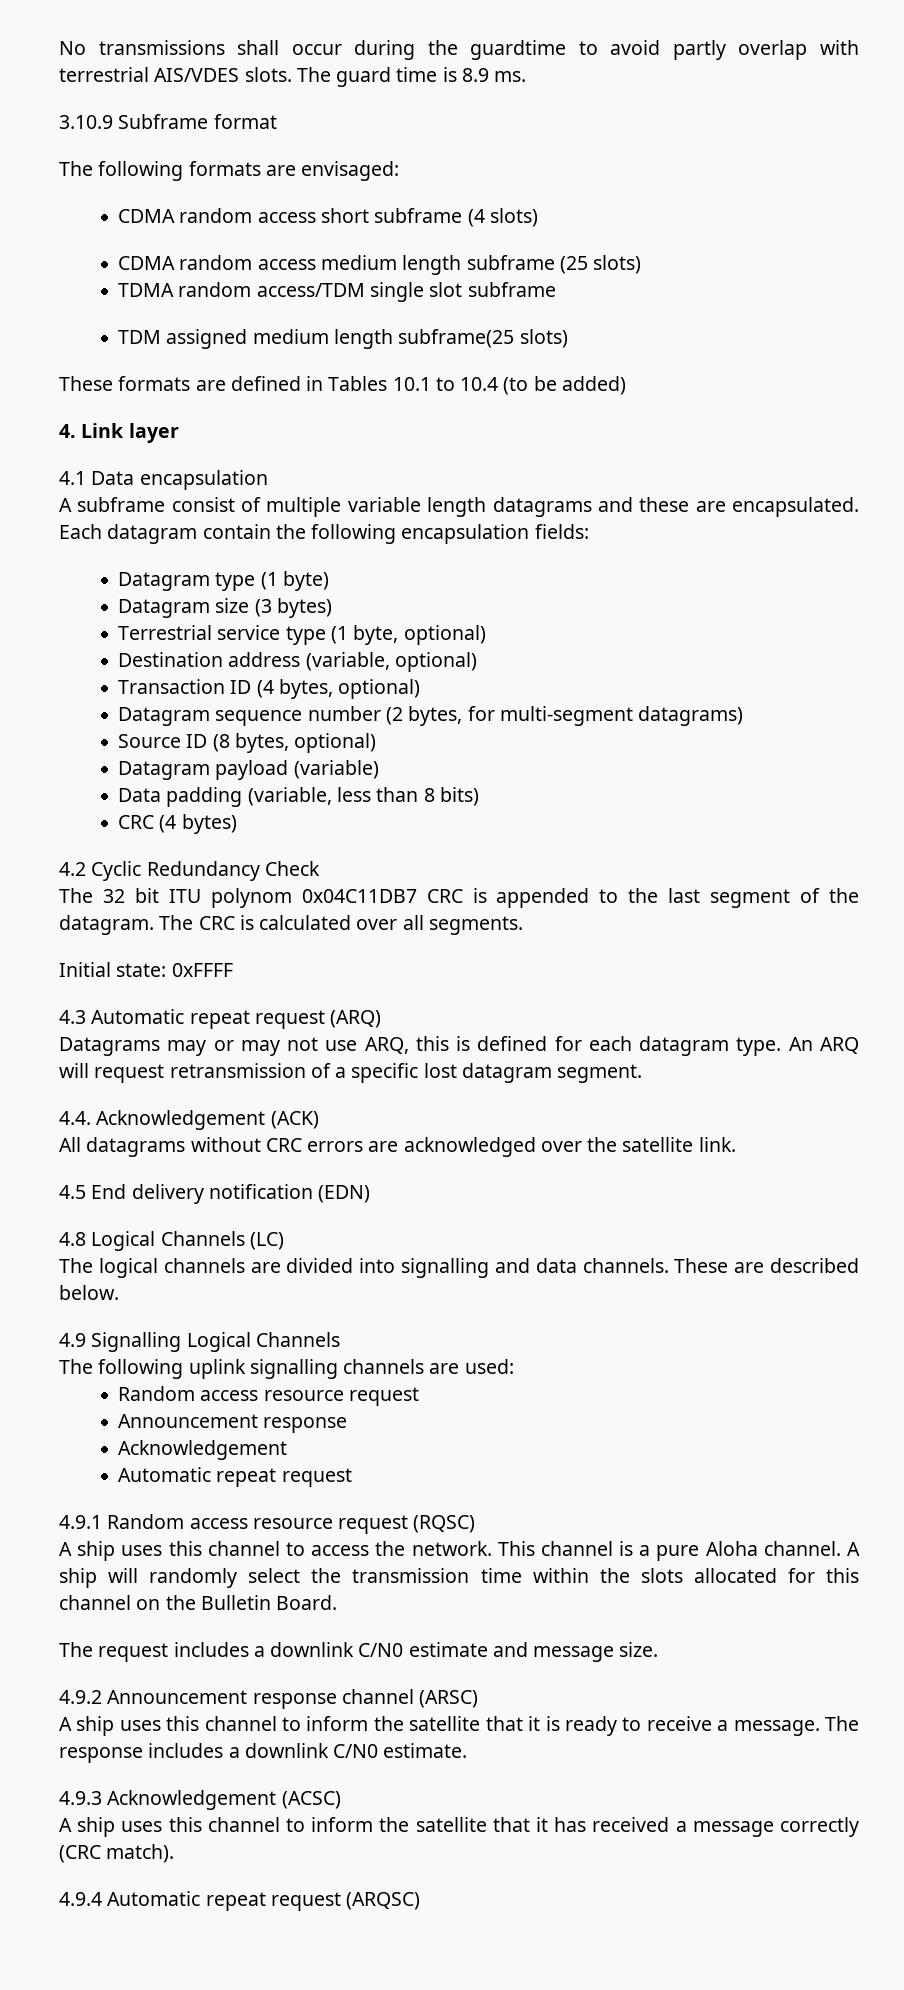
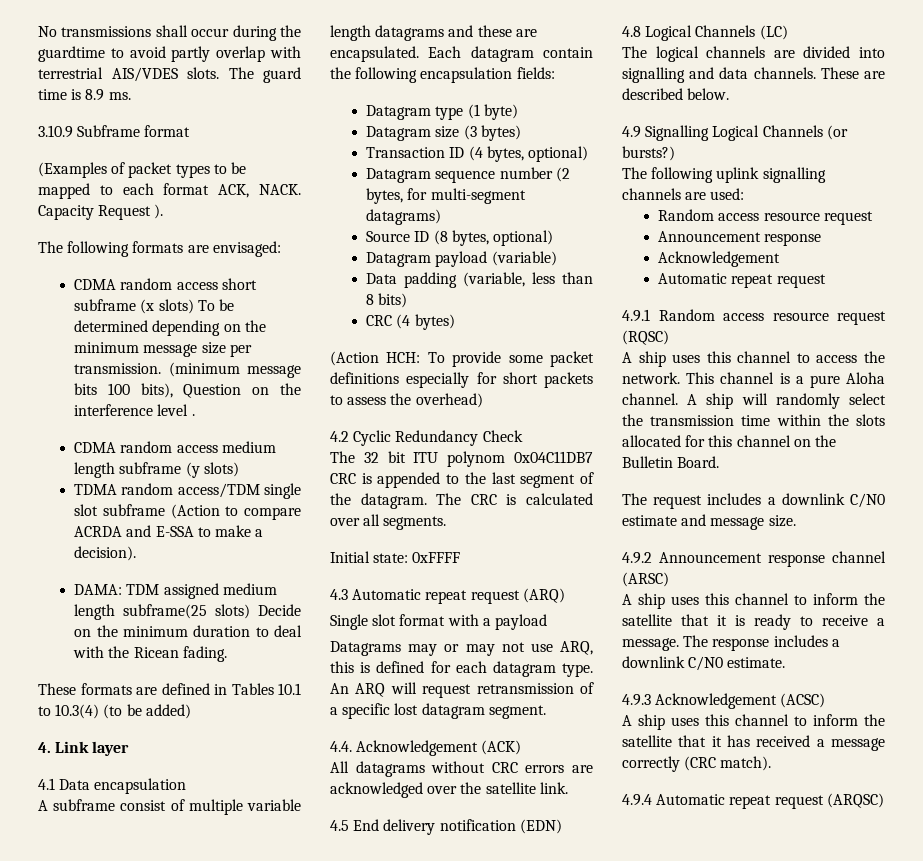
+ (Examples of packet types to be mapped to each format ACK, NACK. Capacity Request ).
- CDMA random access short subframe (4 slots)
+ CDMA random access short subframe (x slots) To be determined depending on the minimum message size per transmission. (minimum message bits 100 bits), Question on the interference level .
- CDMA random access medium length subframe (25 slots)
+ CDMA random access medium length subframe (y slots)
- TDMA random access/TDM single slot subframe
- TDM assigned medium length subframe(25 slots)
+ TDMA random access/TDM single slot subframe (Action to compare ACRDA and E-SSA to make a decision).
+ DAMA: TDM assigned medium length subframe(25 slots) Decide on the minimum duration to deal with the Ricean fading.
- These formats are defined in Tables 10.1 to 10.4 (to be added)
+ These formats are defined in Tables 10.1 to 10.3(4) (to be added)
- Terrestrial service type (1 byte, optional)
- Destination address (variable, optional)
+ (Action HCH: To provide some packet definitions especially for short packets to assess the overhead)
+ Single slot format with a payload
- 4.9 Signalling Logical Channels
+ 4.9 Signalling Logical Channels (or bursts?)

